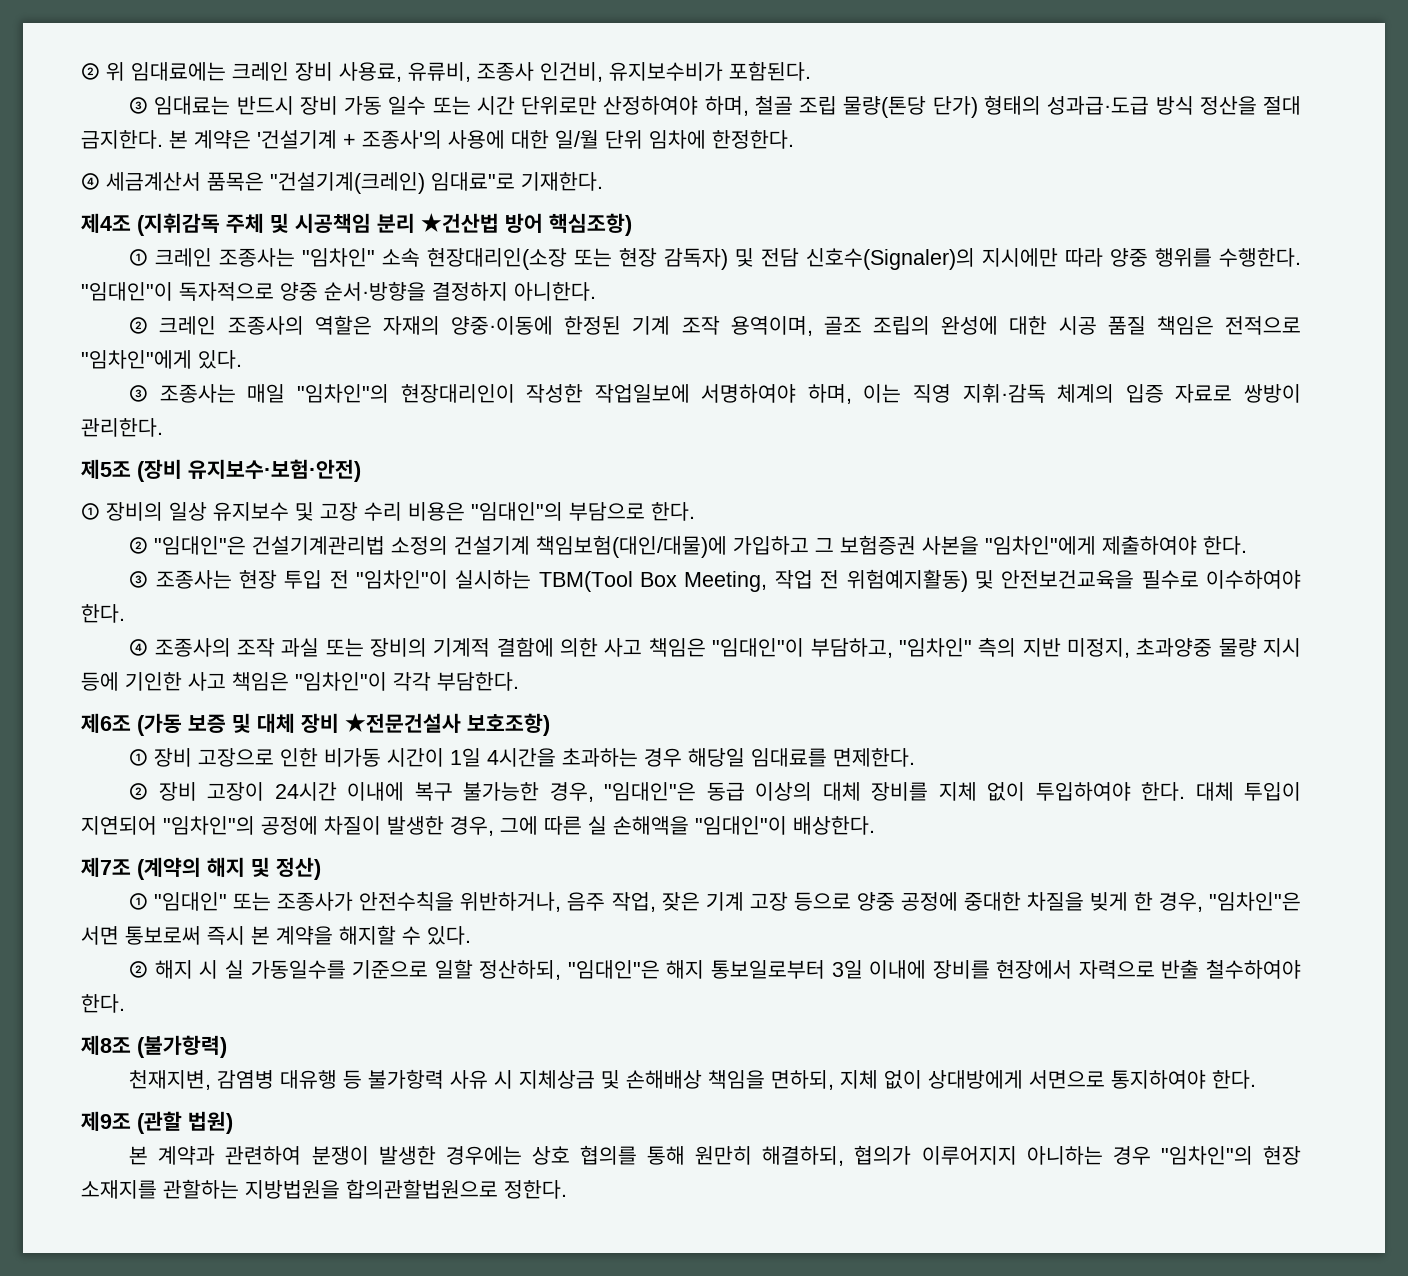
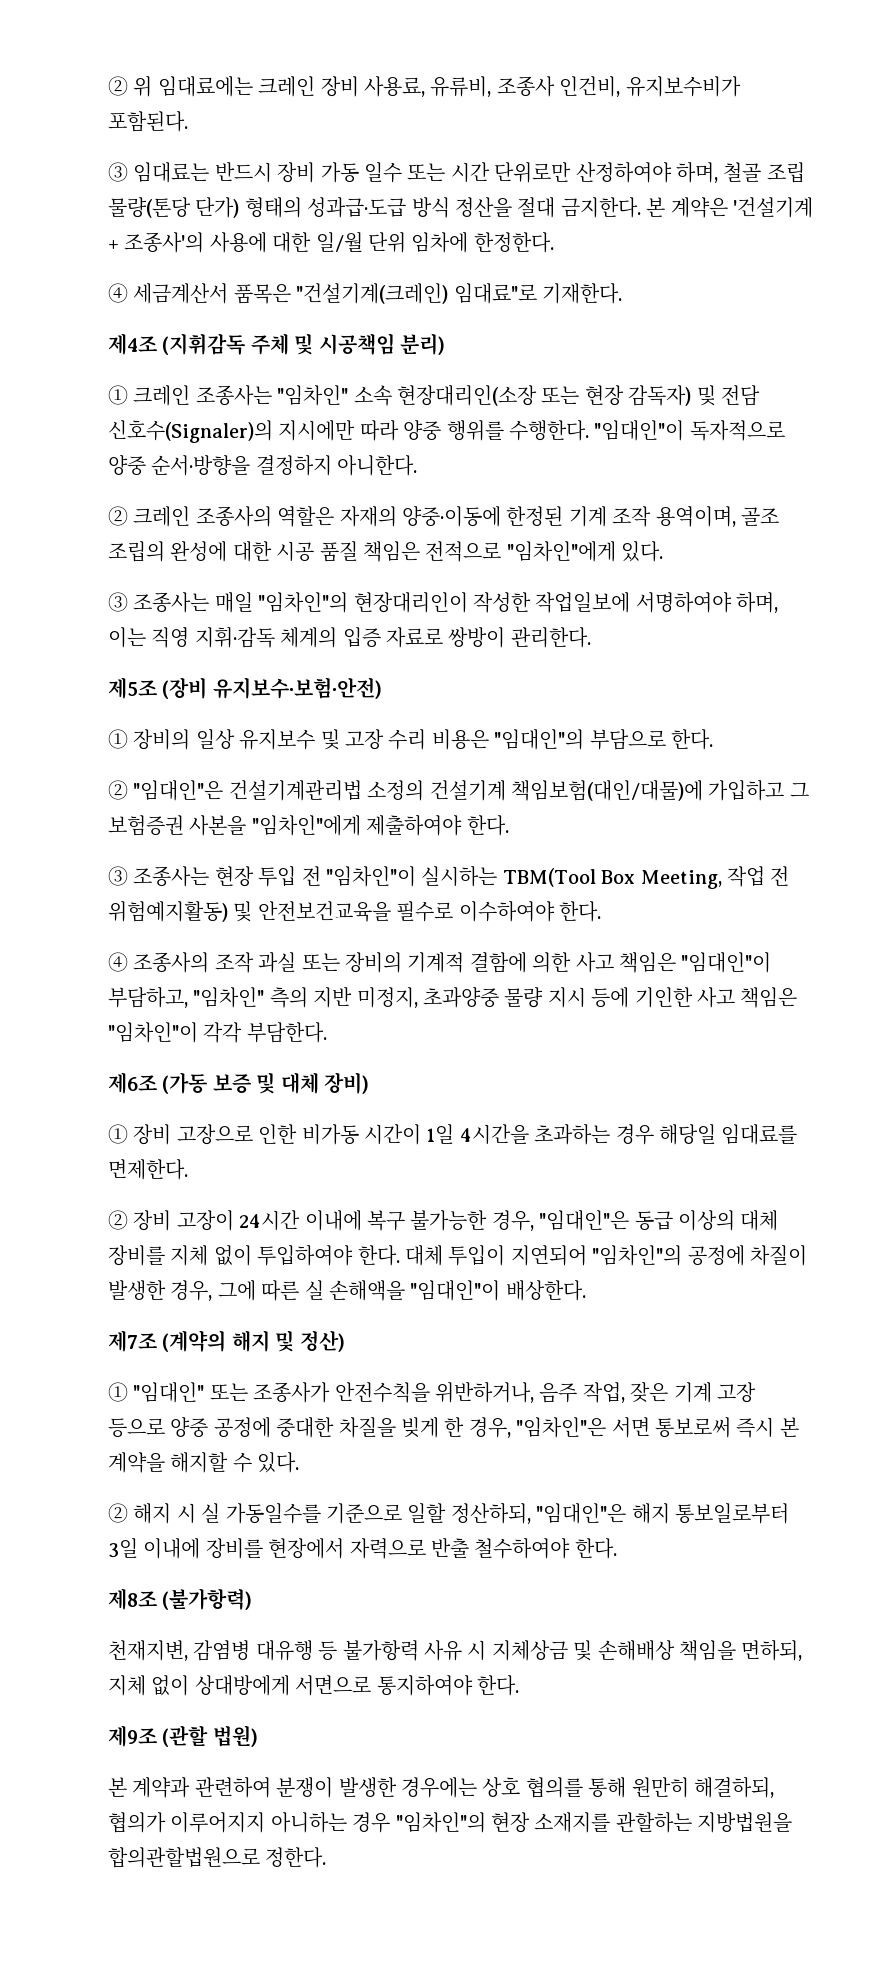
- 제4조 (지휘감독 주체 및 시공책임 분리 ★건산법 방어 핵심조항)
+ 제4조 (지휘감독 주체 및 시공책임 분리)
- 제6조 (가동 보증 및 대체 장비 ★전문건설사 보호조항)
+ 제6조 (가동 보증 및 대체 장비)

